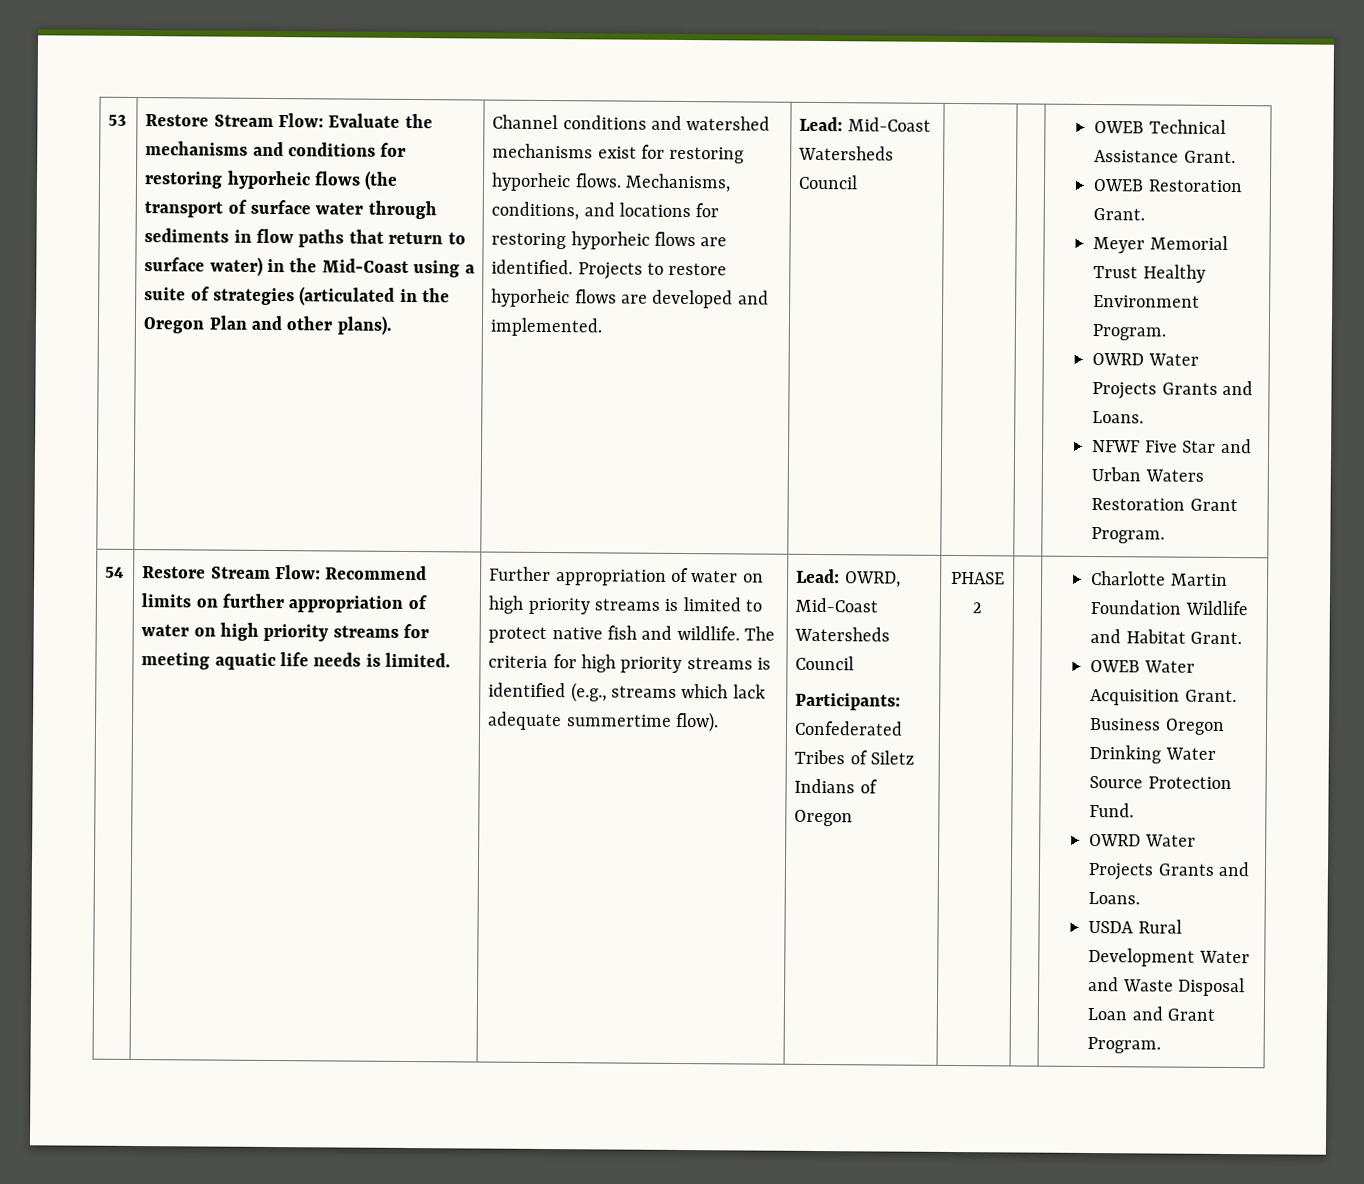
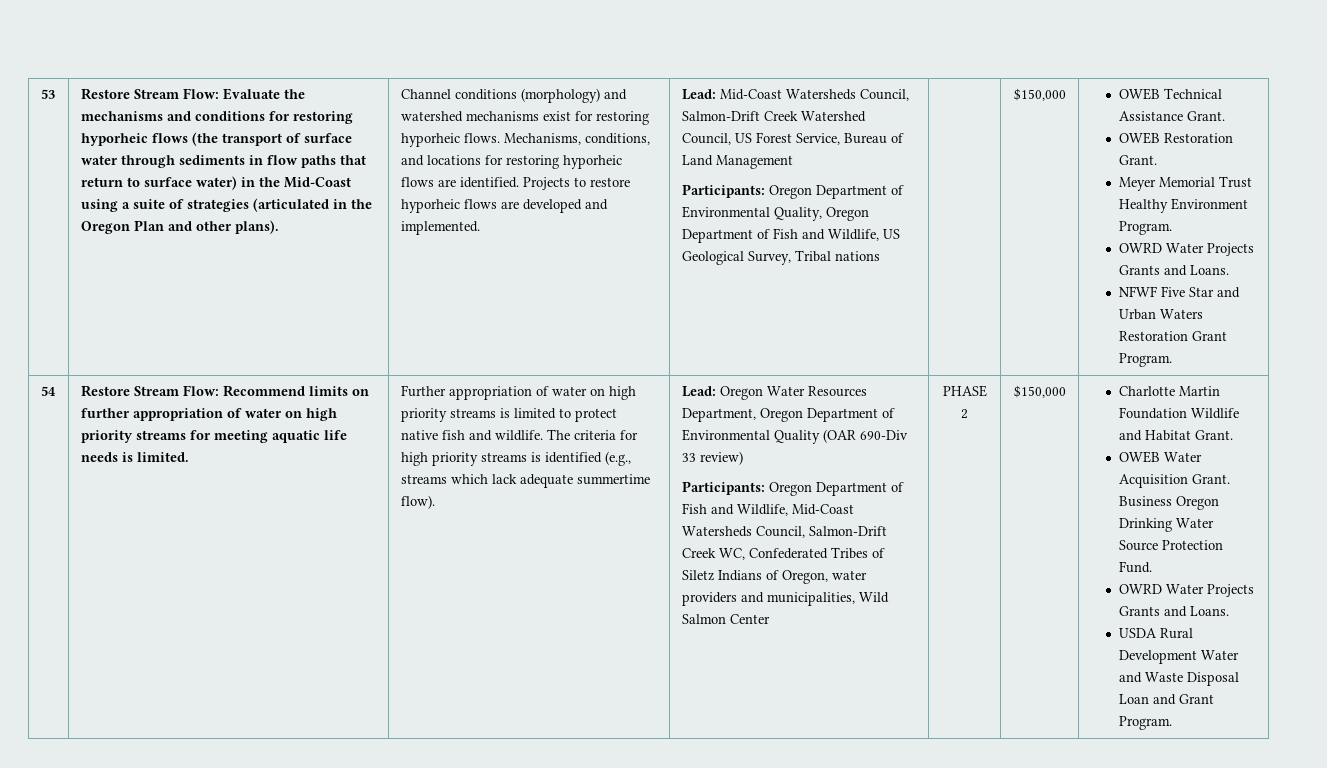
- Channel conditions and watershed mechanisms exist for restoring hyporheic flows.
+ Channel conditions (morphology) and watershed mechanisms exist for restoring hyporheic flows.
- Lead: Mid-Coast Watersheds Council
+ Lead: Mid-Coast Watersheds Council, Salmon-Drift Creek Watershed Council, US Forest Service, Bureau of Land Management
+ Participants: Oregon Department of Environmental Quality, Oregon Department of Fish and Wildlife, US Geological Survey, Tribal nations | | $150,000
- Lead: OWRD, Mid-Coast Watersheds Council
- Participants: Confederated Tribes of Siletz Indians of Oregon
+ Lead: Oregon Water Resources Department, Oregon Department of Environmental Quality (OAR 690-Div 33 review)
+ Participants: Oregon Department of Fish and Wildlife, Mid-Coast Watersheds Council, Salmon-Drift Creek WC, Confederated Tribes of Siletz Indians of Oregon, water providers and municipalities, Wild Salmon Center
- PHASE 2
+ PHASE 2 | $150,000

